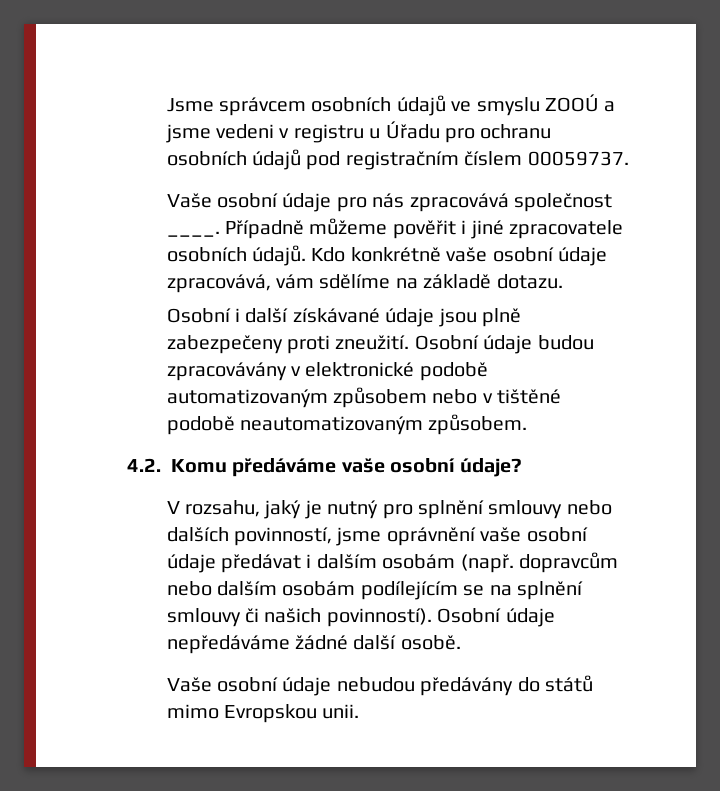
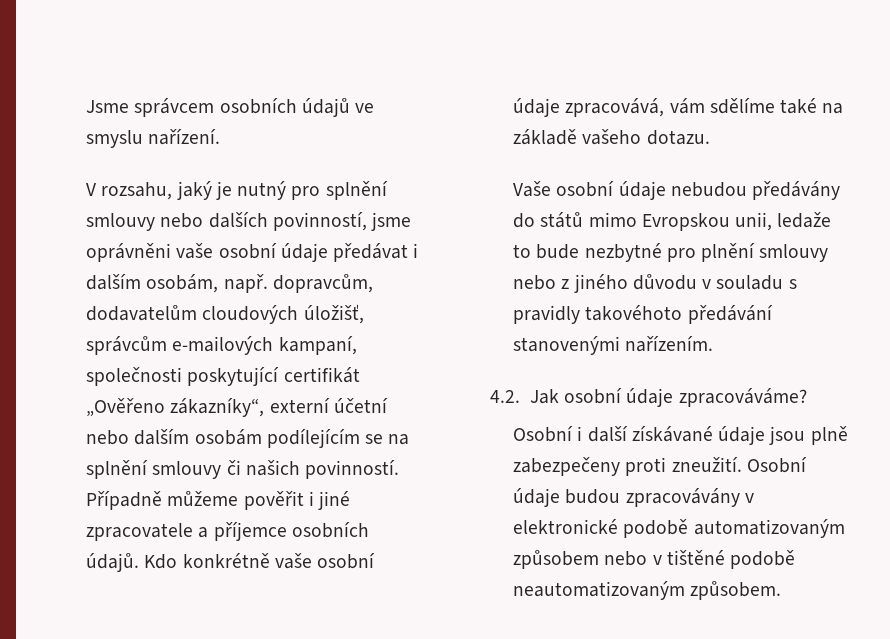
- Jsme správcem osobních údajů ve smyslu ZOOÚ a jsme vedeni v registru u Úřadu pro ochranu osobních údajů pod registračním číslem 00059737.
- Vaše osobní údaje pro nás zpracovává společnost ____.
+ Jsme správcem osobních údajů ve smyslu nařízení.
+ V rozsahu, jaký je nutný pro splnění smlouvy nebo dalších povinností, jsme oprávněni vaše osobní údaje předávat i dalším osobám, např. dopravcům, dodavatelům cloudových úložišť, správcům e-mailových kampaní, společnosti poskytující certifikát „Ověřeno zákazníky“, externí účetní nebo dalším osobám podílejícím se na splnění smlouvy či našich povinností.
- Případně můžeme pověřit i jiné zpracovatele osobních údajů.
+ Případně můžeme pověřit i jiné zpracovatele a příjemce osobních údajů.
- Kdo konkrétně vaše osobní údaje zpracovává, vám sdělíme na základě dotazu.
+ Kdo konkrétně vaše osobní údaje zpracovává, vám sdělíme také na základě vašeho dotazu.
+ Vaše osobní údaje nebudou předávány do států mimo Evropskou unii, ledaže to bude nezbytné pro plnění smlouvy nebo z jiného důvodu v souladu s pravidly takovéhoto předávání stanovenými nařízením.
+ 4.2. Jak osobní údaje zpracováváme?
- 4.2. Komu předáváme vaše osobní údaje?
- V rozsahu, jaký je nutný pro splnění smlouvy nebo dalších povinností, jsme oprávnění vaše osobní údaje předávat i dalším osobám (např. dopravcům nebo dalším osobám podílejícím se na splnění smlouvy či našich povinností). Osobní údaje nepředáváme žádné další osobě.
- Vaše osobní údaje nebudou předávány do států mimo Evropskou unii.

